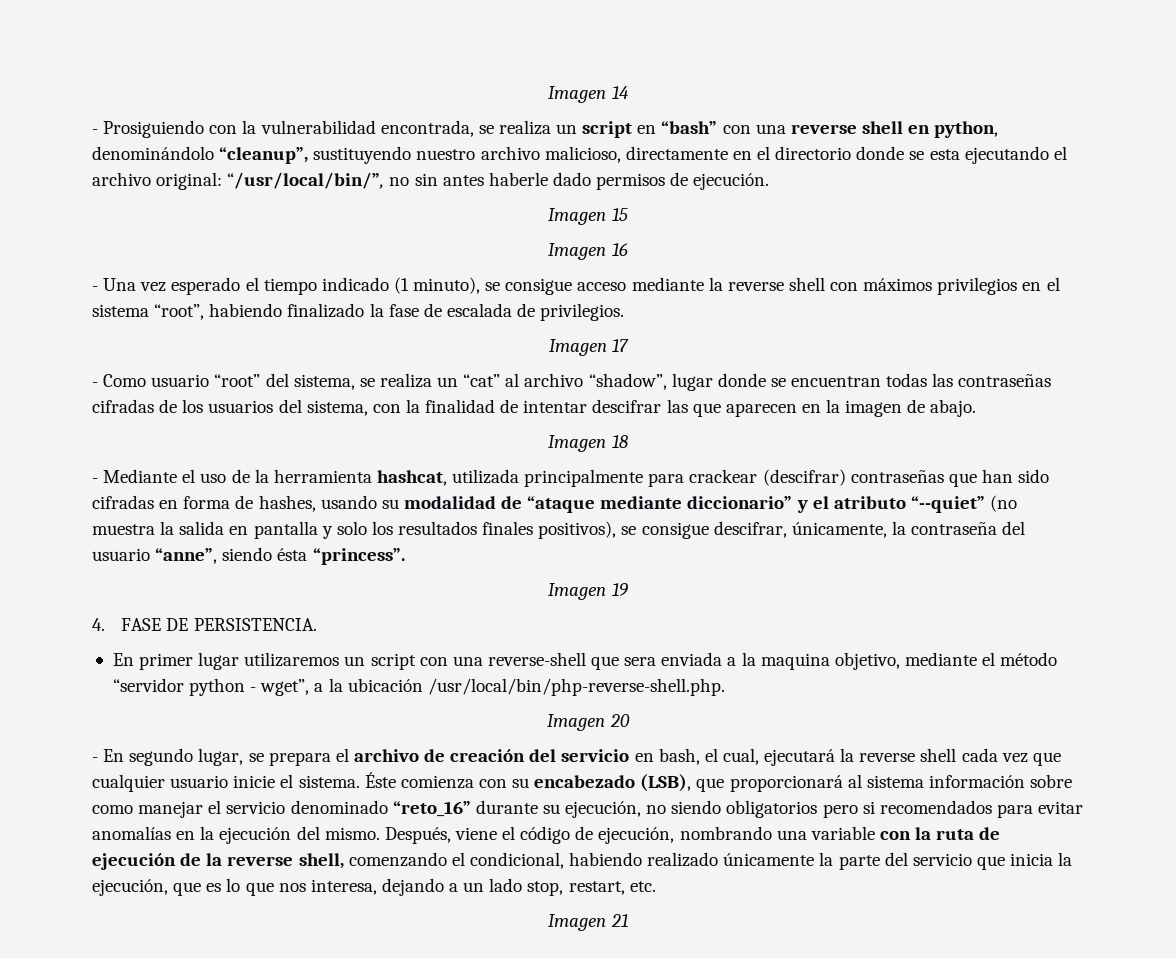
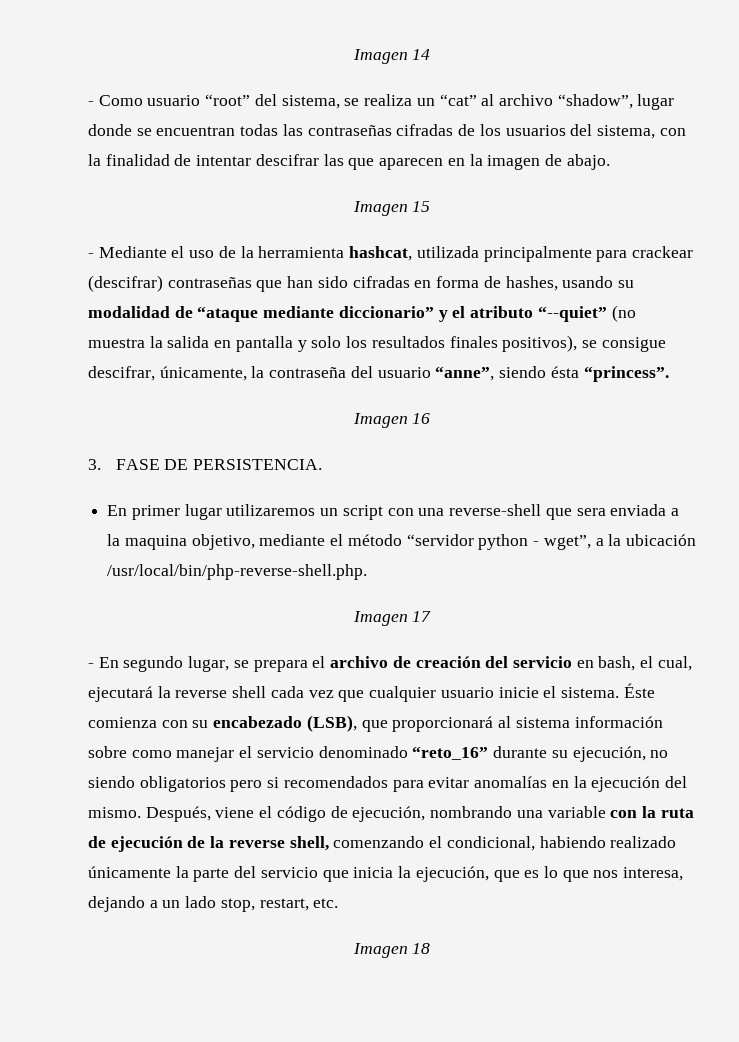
- - Prosiguiendo con la vulnerabilidad encontrada, se realiza un script en “bash” con una reverse shell en python, denominándolo “cleanup”, sustituyendo nuestro archivo malicioso, directamente en el directorio donde se esta ejecutando el archivo original: “/usr/local/bin/”, no sin antes haberle dado permisos de ejecución.
- Imagen 15
- Imagen 16
- - Una vez esperado el tiempo indicado (1 minuto), se consigue acceso mediante la reverse shell con máximos privilegios en el sistema “root”, habiendo finalizado la fase de escalada de privilegios.
- Imagen 17
- Imagen 18
+ Imagen 15
- Imagen 19
- 4. FASE DE PERSISTENCIA.
+ Imagen 16
+ 3. FASE DE PERSISTENCIA.
- Imagen 20
+ Imagen 17
- Imagen 21
+ Imagen 18

